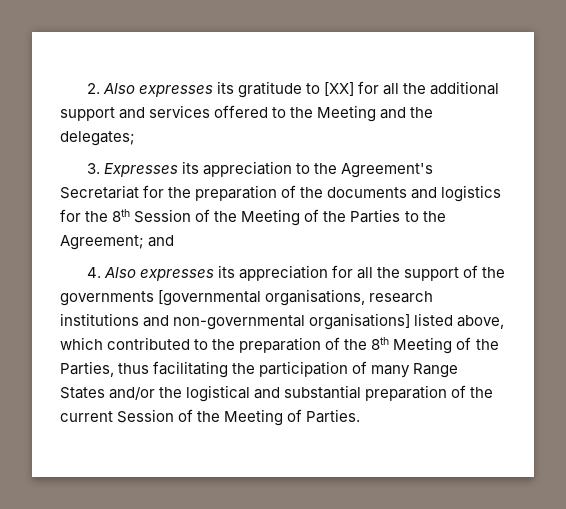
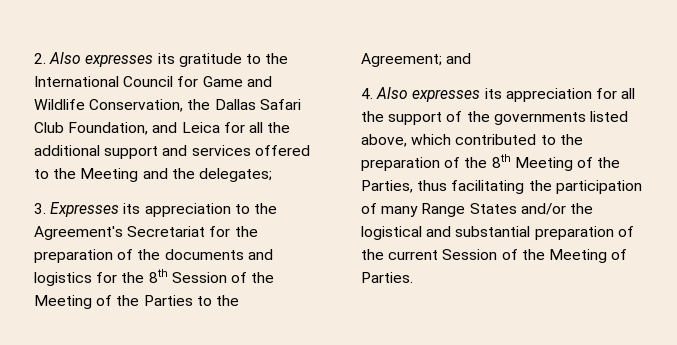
- 2. Also expresses its gratitude to [XX] for all the additional support and services offered to the Meeting and the delegates;
+ 2. Also expresses its gratitude to the International Council for Game and Wildlife Conservation, the Dallas Safari Club Foundation, and Leica for all the additional support and services offered to the Meeting and the delegates;
- 4. Also expresses its appreciation for all the support of the governments [governmental organisations, research institutions and non-governmental organisations] listed above, which contributed to the preparation of the 8th Meeting of the Parties, thus facilitating the participation of many Range States and/or the logistical and substantial preparation of the current Session of the Meeting of Parties.
+ 4. Also expresses its appreciation for all the support of the governments listed above, which contributed to the preparation of the 8th Meeting of the Parties, thus facilitating the participation of many Range States and/or the logistical and substantial preparation of the current Session of the Meeting of Parties.

